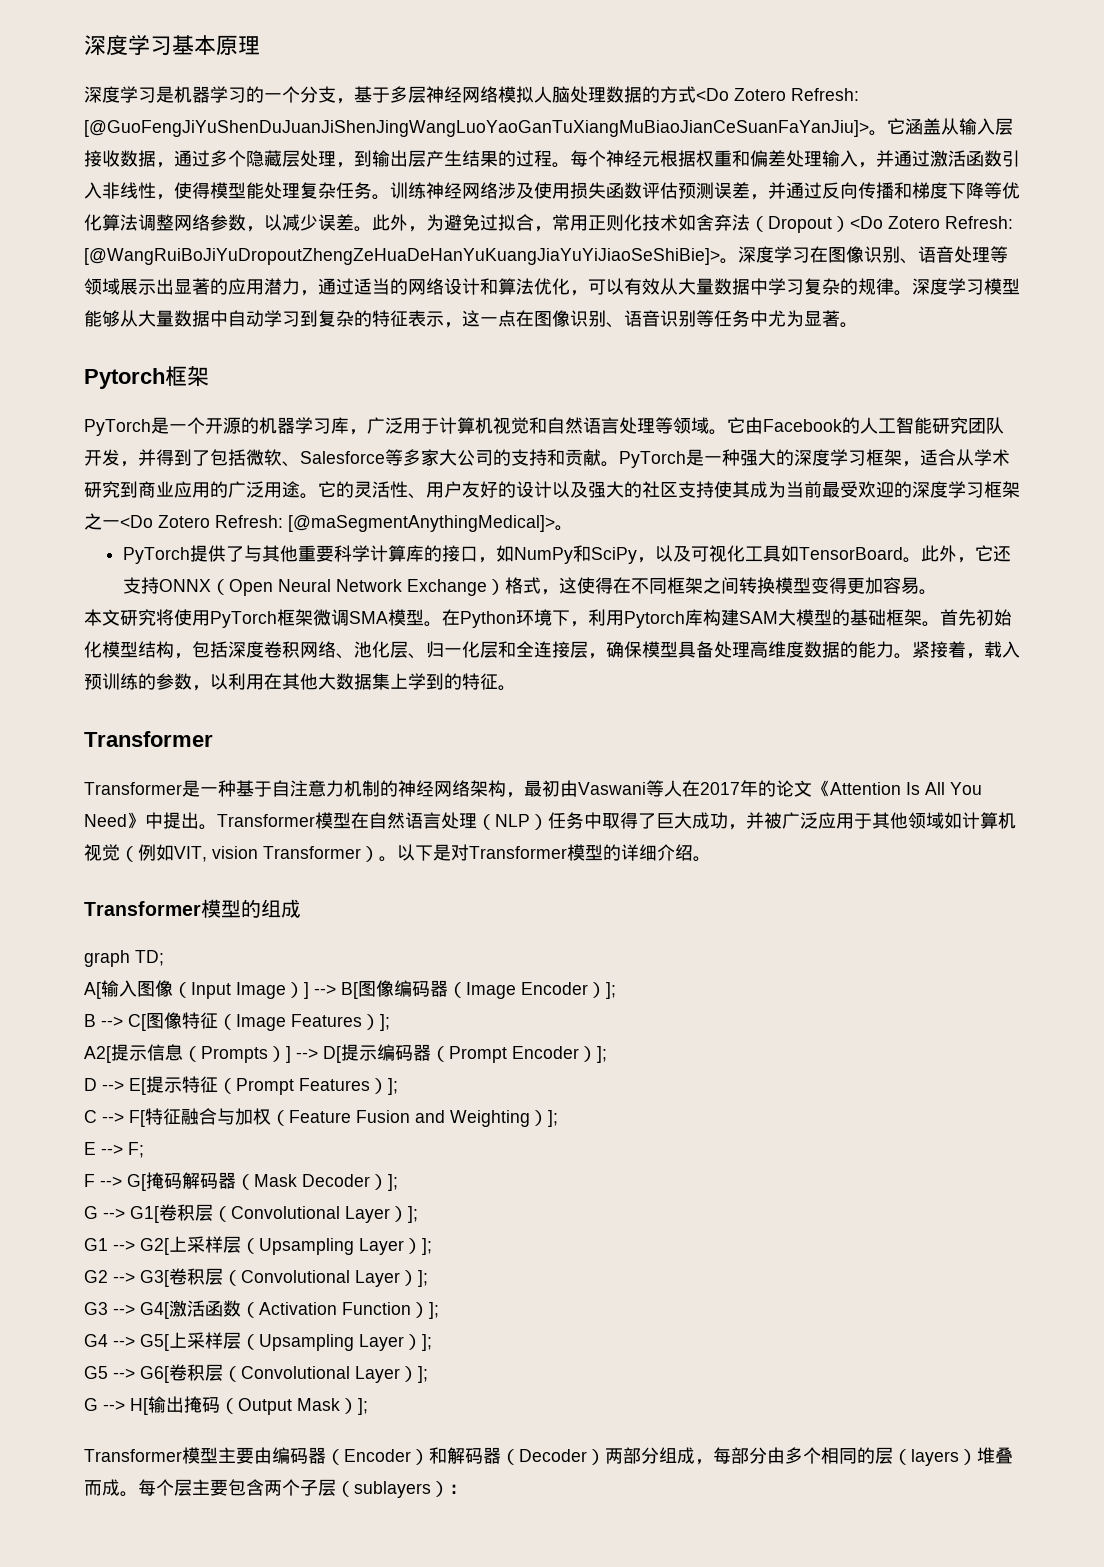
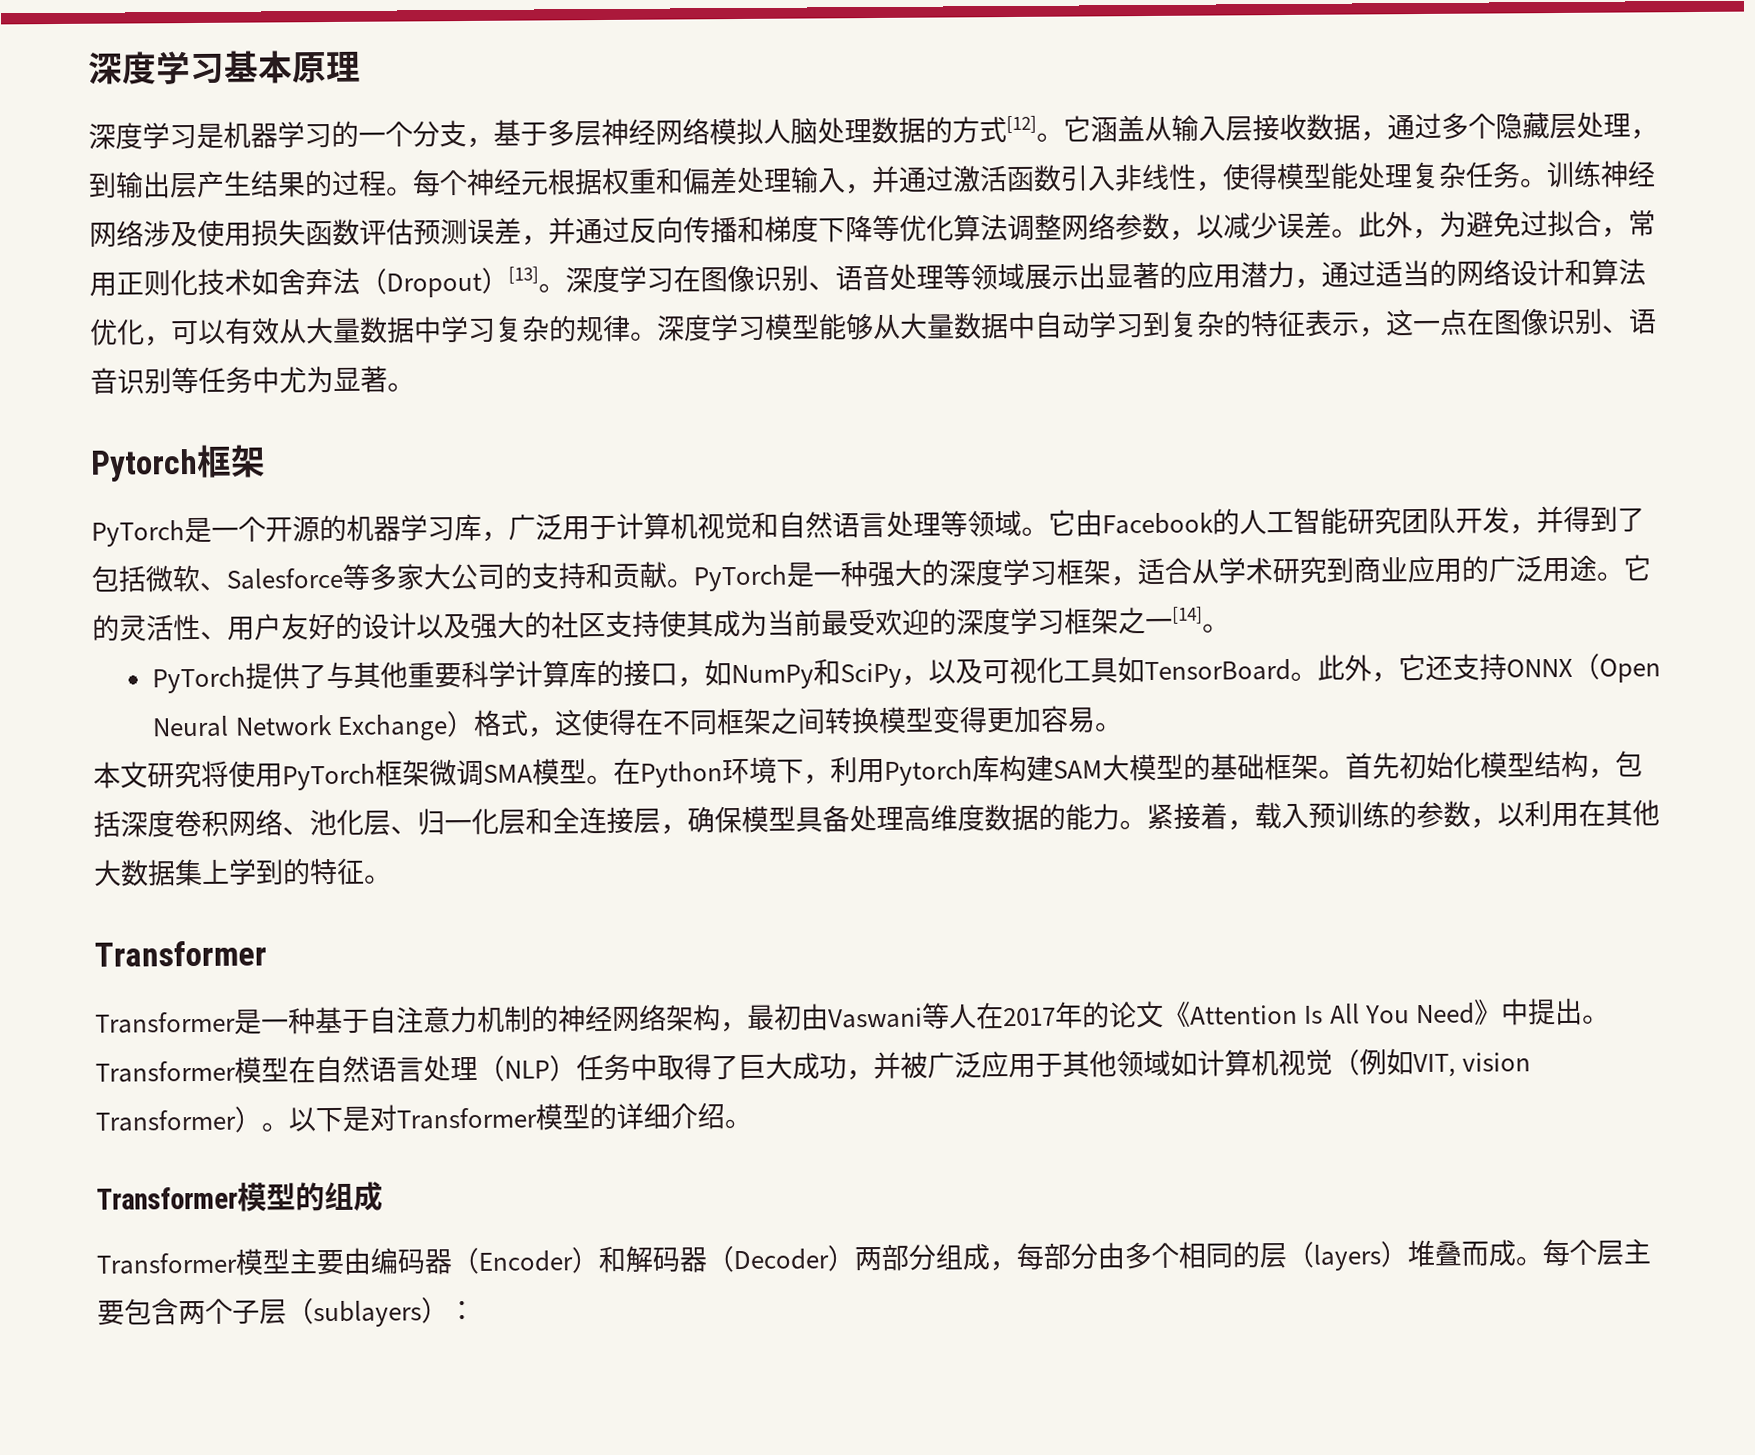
- 深度学习是机器学习的一个分支，基于多层神经网络模拟人脑处理数据的方式<Do Zotero Refresh: [@GuoFengJiYuShenDuJuanJiShenJingWangLuoYaoGanTuXiangMuBiaoJianCeSuanFaYanJiu]>。
+ 深度学习是机器学习的一个分支，基于多层神经网络模拟人脑处理数据的方式[12]。
- 此外，为避免过拟合，常用正则化技术如舍弃法（Dropout）<Do Zotero Refresh: [@WangRuiBoJiYuDropoutZhengZeHuaDeHanYuKuangJiaYuYiJiaoSeShiBie]>。
+ 此外，为避免过拟合，常用正则化技术如舍弃法（Dropout）[13]。
- 它的灵活性、用户友好的设计以及强大的社区支持使其成为当前最受欢迎的深度学习框架之一<Do Zotero Refresh: [@maSegmentAnythingMedical]>。
+ 它的灵活性、用户友好的设计以及强大的社区支持使其成为当前最受欢迎的深度学习框架之一[14]。
- graph TD;
- A[输入图像（Input Image）] --> B[图像编码器（Image Encoder）];
- B --> C[图像特征（Image Features）];
- A2[提示信息（Prompts）] --> D[提示编码器（Prompt Encoder）];
- D --> E[提示特征（Prompt Features）];
- C --> F[特征融合与加权（Feature Fusion and Weighting）];
- E --> F;
- F --> G[掩码解码器（Mask Decoder）];
- G --> G1[卷积层（Convolutional Layer）];
- G1 --> G2[上采样层（Upsampling Layer）];
- G2 --> G3[卷积层（Convolutional Layer）];
- G3 --> G4[激活函数（Activation Function）];
- G4 --> G5[上采样层（Upsampling Layer）];
- G5 --> G6[卷积层（Convolutional Layer）];
- G --> H[输出掩码（Output Mask）];

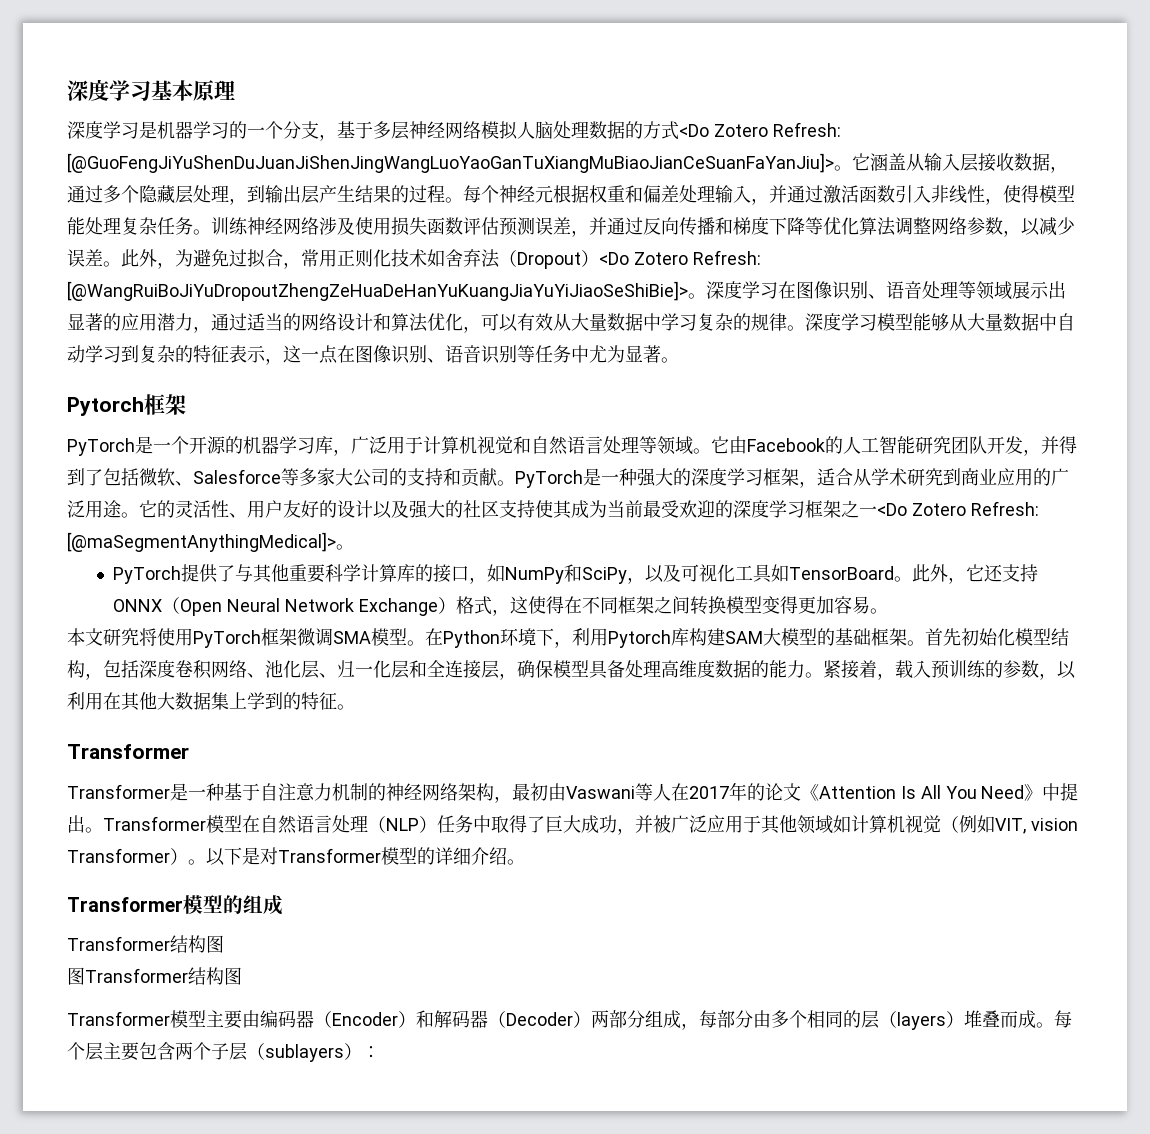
- 深度学习是机器学习的一个分支，基于多层神经网络模拟人脑处理数据的方式[12]。
+ 深度学习是机器学习的一个分支，基于多层神经网络模拟人脑处理数据的方式<Do Zotero Refresh: [@GuoFengJiYuShenDuJuanJiShenJingWangLuoYaoGanTuXiangMuBiaoJianCeSuanFaYanJiu]>。
- 此外，为避免过拟合，常用正则化技术如舍弃法（Dropout）[13]。
+ 此外，为避免过拟合，常用正则化技术如舍弃法（Dropout）<Do Zotero Refresh: [@WangRuiBoJiYuDropoutZhengZeHuaDeHanYuKuangJiaYuYiJiaoSeShiBie]>。
- 它的灵活性、用户友好的设计以及强大的社区支持使其成为当前最受欢迎的深度学习框架之一[14]。
+ 它的灵活性、用户友好的设计以及强大的社区支持使其成为当前最受欢迎的深度学习框架之一<Do Zotero Refresh: [@maSegmentAnythingMedical]>。
  Transformer模型的组成
+ Transformer结构图
+ 图Transformer结构图

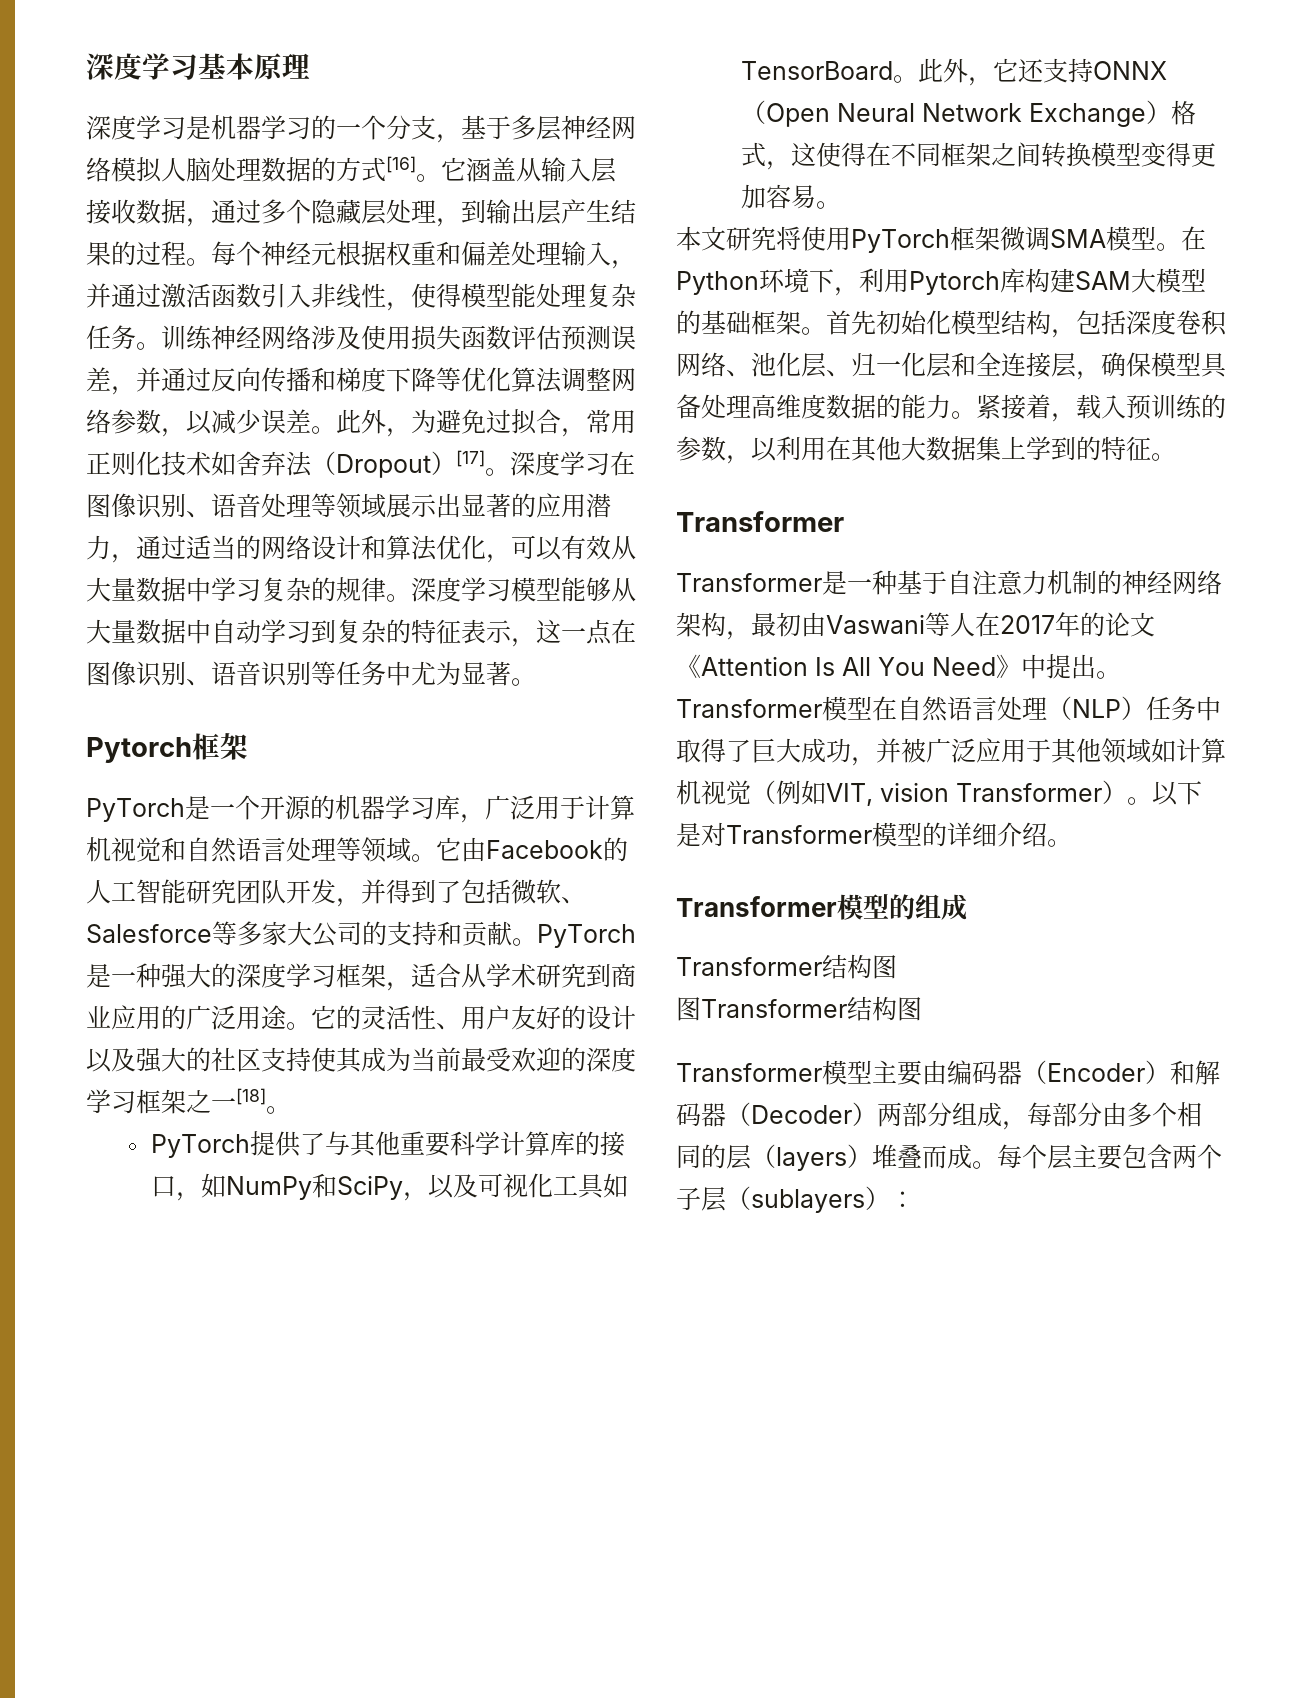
- 深度学习是机器学习的一个分支，基于多层神经网络模拟人脑处理数据的方式<Do Zotero Refresh: [@GuoFengJiYuShenDuJuanJiShenJingWangLuoYaoGanTuXiangMuBiaoJianCeSuanFaYanJiu]>。
+ 深度学习是机器学习的一个分支，基于多层神经网络模拟人脑处理数据的方式[16]。
- 此外，为避免过拟合，常用正则化技术如舍弃法（Dropout）<Do Zotero Refresh: [@WangRuiBoJiYuDropoutZhengZeHuaDeHanYuKuangJiaYuYiJiaoSeShiBie]>。
+ 此外，为避免过拟合，常用正则化技术如舍弃法（Dropout）[17]。
- 它的灵活性、用户友好的设计以及强大的社区支持使其成为当前最受欢迎的深度学习框架之一<Do Zotero Refresh: [@maSegmentAnythingMedical]>。
+ 它的灵活性、用户友好的设计以及强大的社区支持使其成为当前最受欢迎的深度学习框架之一[18]。

